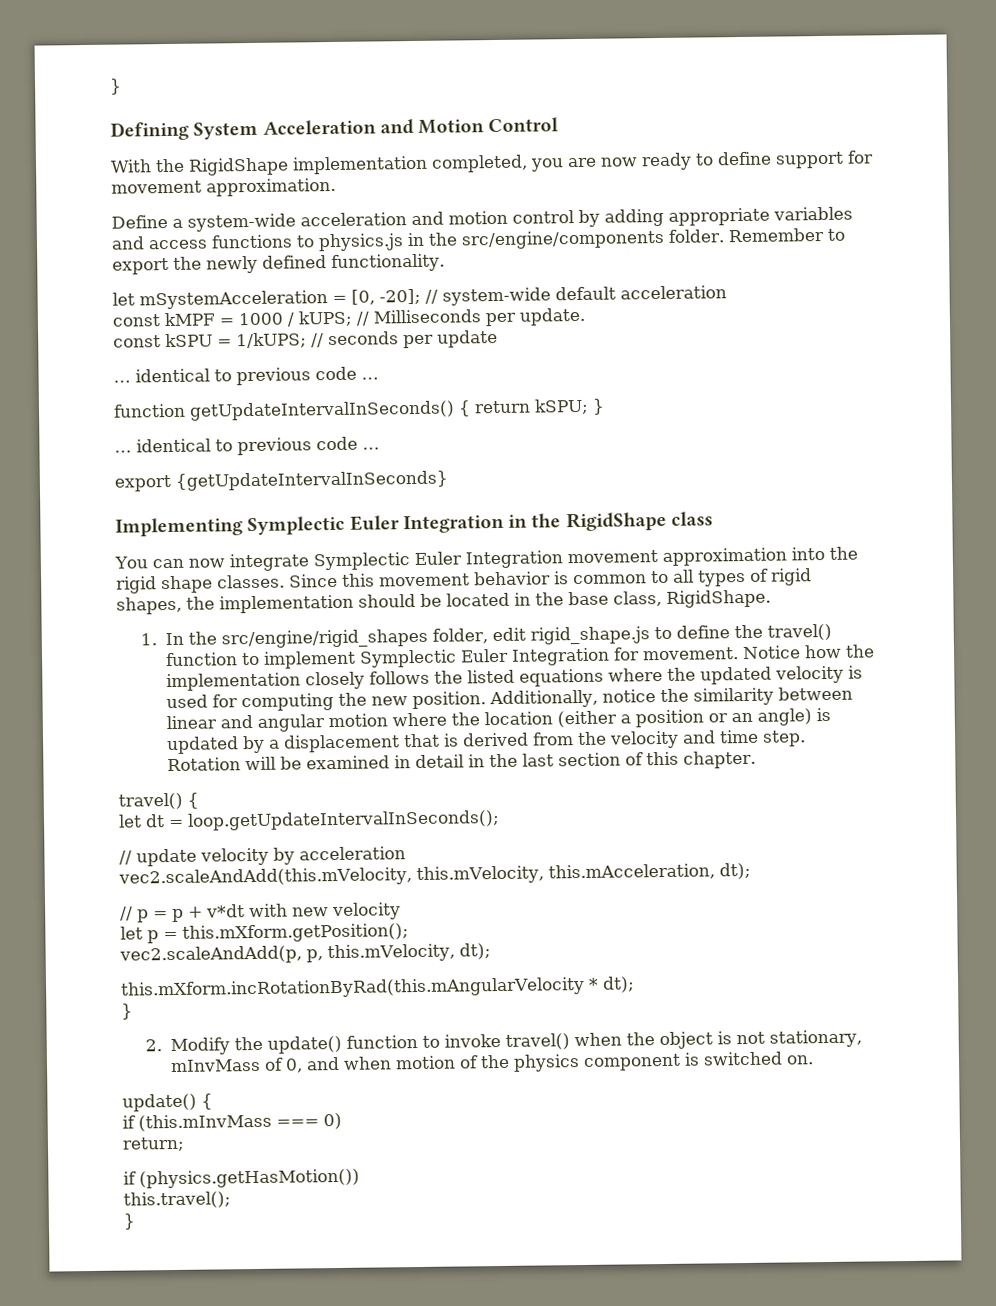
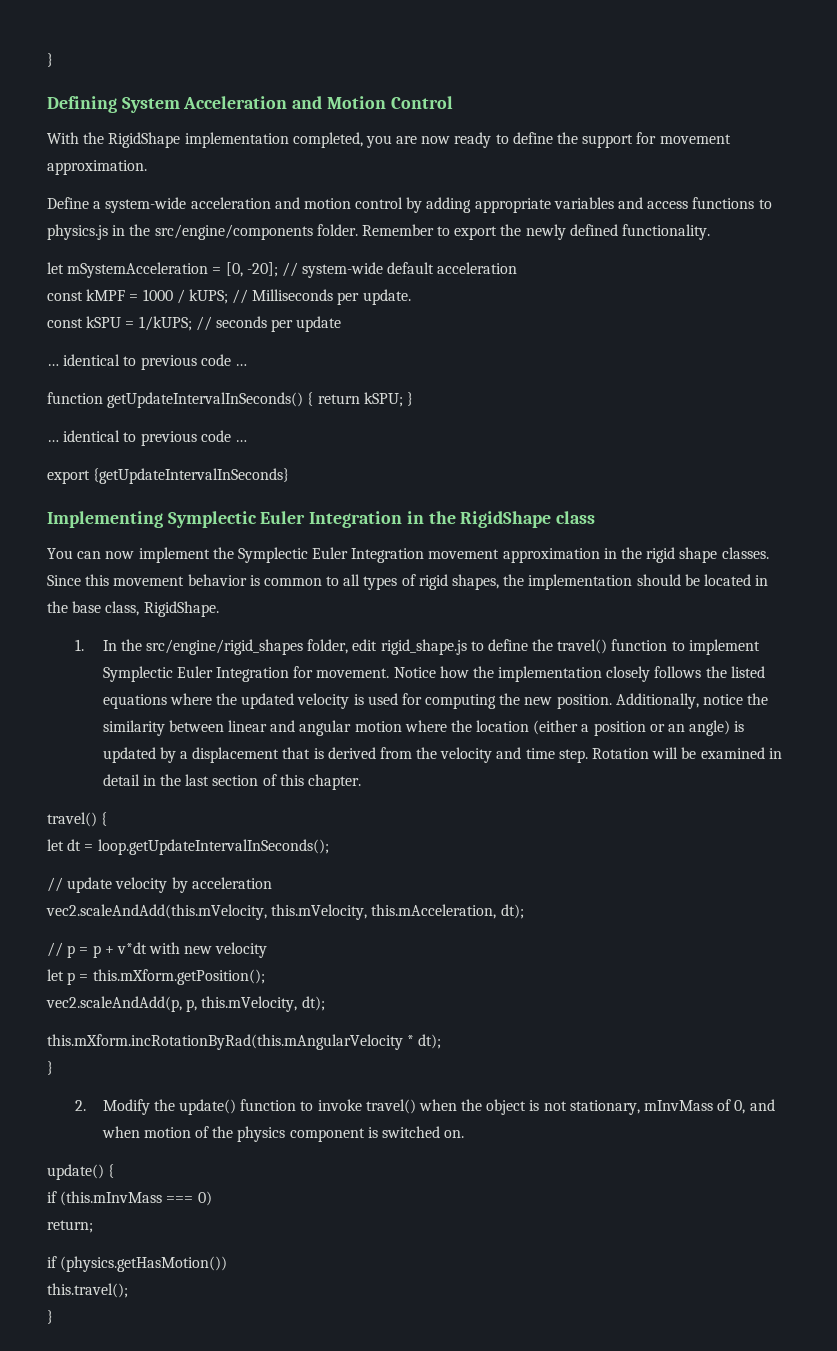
- With the RigidShape implementation completed, you are now ready to define support for movement approximation.
+ With the RigidShape implementation completed, you are now ready to define the support for movement approximation.
- You can now integrate Symplectic Euler Integration movement approximation into the rigid shape classes.
+ You can now implement the Symplectic Euler Integration movement approximation in the rigid shape classes.

